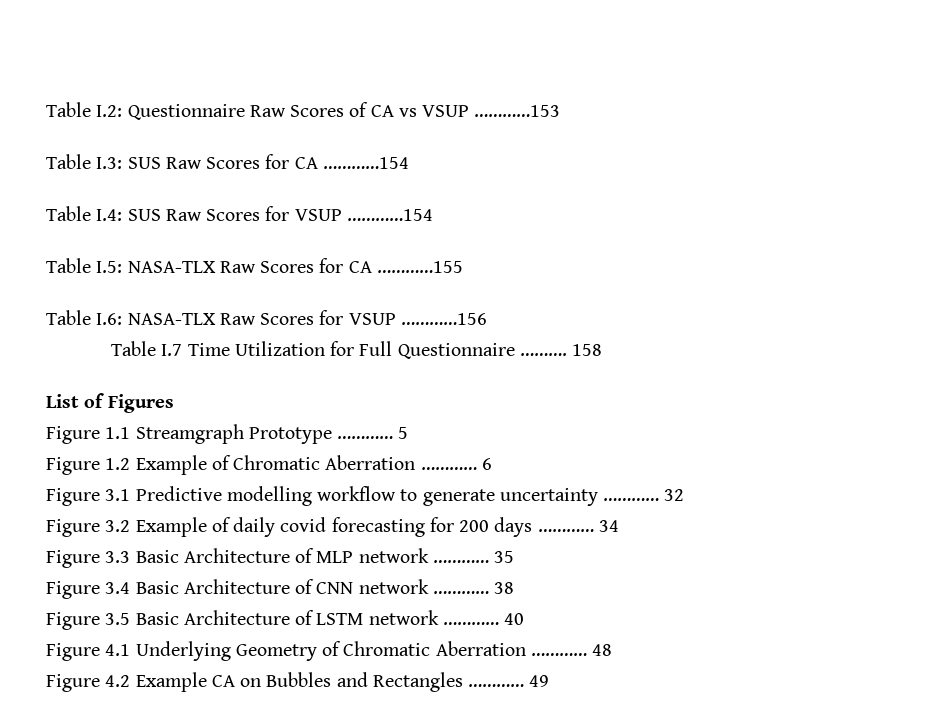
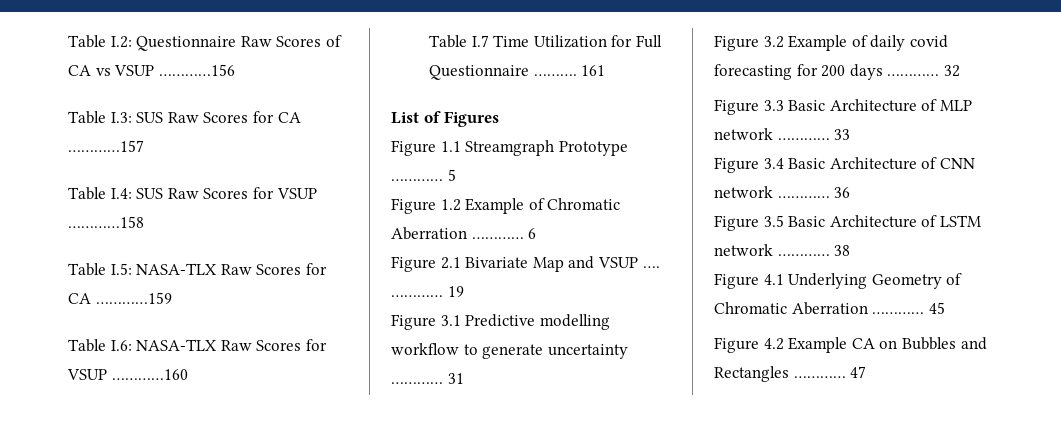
- Table I.2: Questionnaire Raw Scores of CA vs VSUP …………153
+ Table I.2: Questionnaire Raw Scores of CA vs VSUP …………156
- Table I.3: SUS Raw Scores for CA …………154
+ Table I.3: SUS Raw Scores for CA …………157
- Table I.4: SUS Raw Scores for VSUP …………154
+ Table I.4: SUS Raw Scores for VSUP …………158
- Table I.5: NASA-TLX Raw Scores for CA …………155
+ Table I.5: NASA-TLX Raw Scores for CA …………159
- Table I.6: NASA-TLX Raw Scores for VSUP …………156
+ Table I.6: NASA-TLX Raw Scores for VSUP …………160
- 158
+ 161
+ Figure 2.1 Bivariate Map and VSUP …. ………… 19
- 32
+ 31
- 34
+ 32
- 35
+ 33
- 38
+ 36
- 40
+ 38
- 48
+ 45
- 49
+ 47

